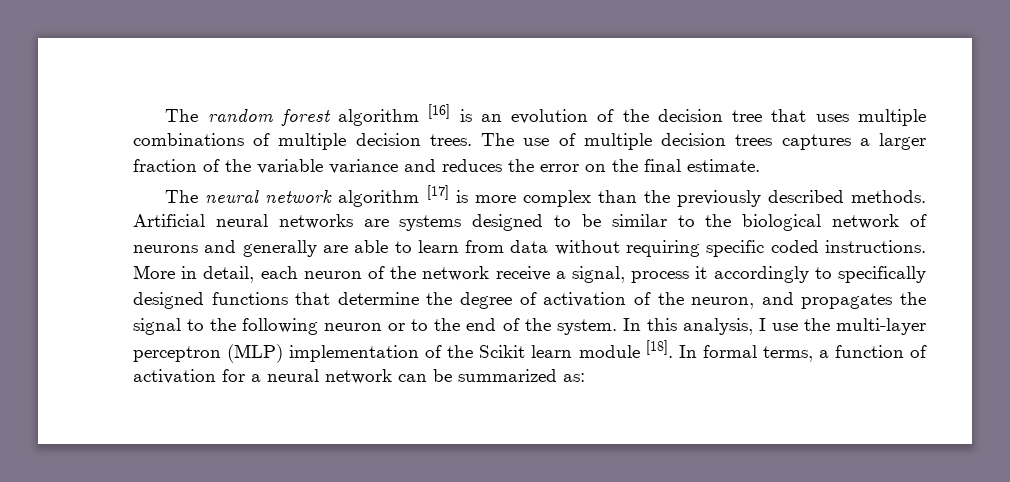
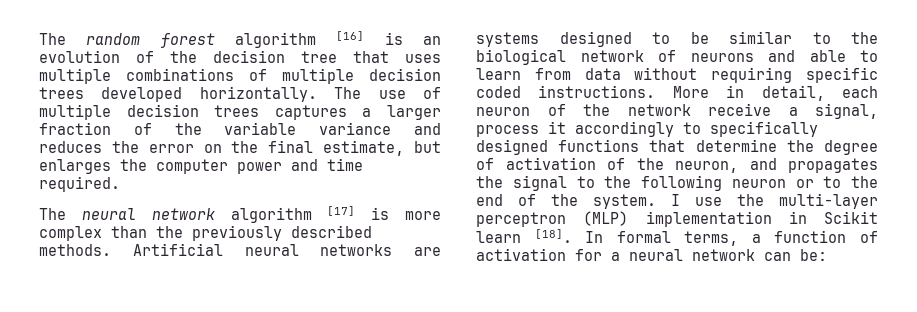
- The random forest algorithm [16] is an evolution of the decision tree that uses multiple combinations of multiple decision trees.
+ The random forest algorithm [16] is an evolution of the decision tree that uses multiple combinations of multiple decision trees developed horizontally.
- The use of multiple decision trees captures a larger fraction of the variable variance and reduces the error on the final estimate.
+ The use of multiple decision trees captures a larger fraction of the variable variance and reduces the error on the final estimate, but enlarges the computer power and time required.
- Artificial neural networks are systems designed to be similar to the biological network of neurons and generally are able to learn from data without requiring specific coded instructions.
+ Artificial neural networks are systems designed to be similar to the biological network of neurons and able to learn from data without requiring specific coded instructions.
- In this analysis, I use the multi-layer perceptron (MLP) implementation of the Scikit learn module [18].
+ I use the multi-layer perceptron (MLP) implementation in Scikit learn [18].
- In formal terms, a function of activation for a neural network can be summarized as:
+ In formal terms, a function of activation for a neural network can be:

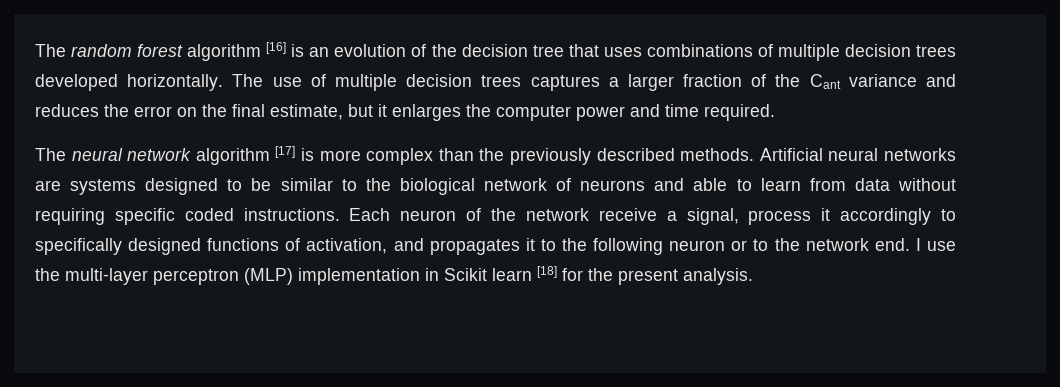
- The random forest algorithm [16] is an evolution of the decision tree that uses multiple combinations of multiple decision trees developed horizontally.
+ The random forest algorithm [16] is an evolution of the decision tree that uses combinations of multiple decision trees developed horizontally.
- The use of multiple decision trees captures a larger fraction of the variable variance and reduces the error on the final estimate, but enlarges the computer power and time required.
+ The use of multiple decision trees captures a larger fraction of the Cant variance and reduces the error on the final estimate, but it enlarges the computer power and time required.
- More in detail, each neuron of the network receive a signal, process it accordingly to specifically designed functions that determine the degree of activation of the neuron, and propagates the signal to the following neuron or to the end of the system.
+ Each neuron of the network receive a signal, process it accordingly to specifically designed functions of activation, and propagates it to the following neuron or to the network end.
- I use the multi-layer perceptron (MLP) implementation in Scikit learn [18]. In formal terms, a function of activation for a neural network can be:
+ I use the multi-layer perceptron (MLP) implementation in Scikit learn [18] for the present analysis.

